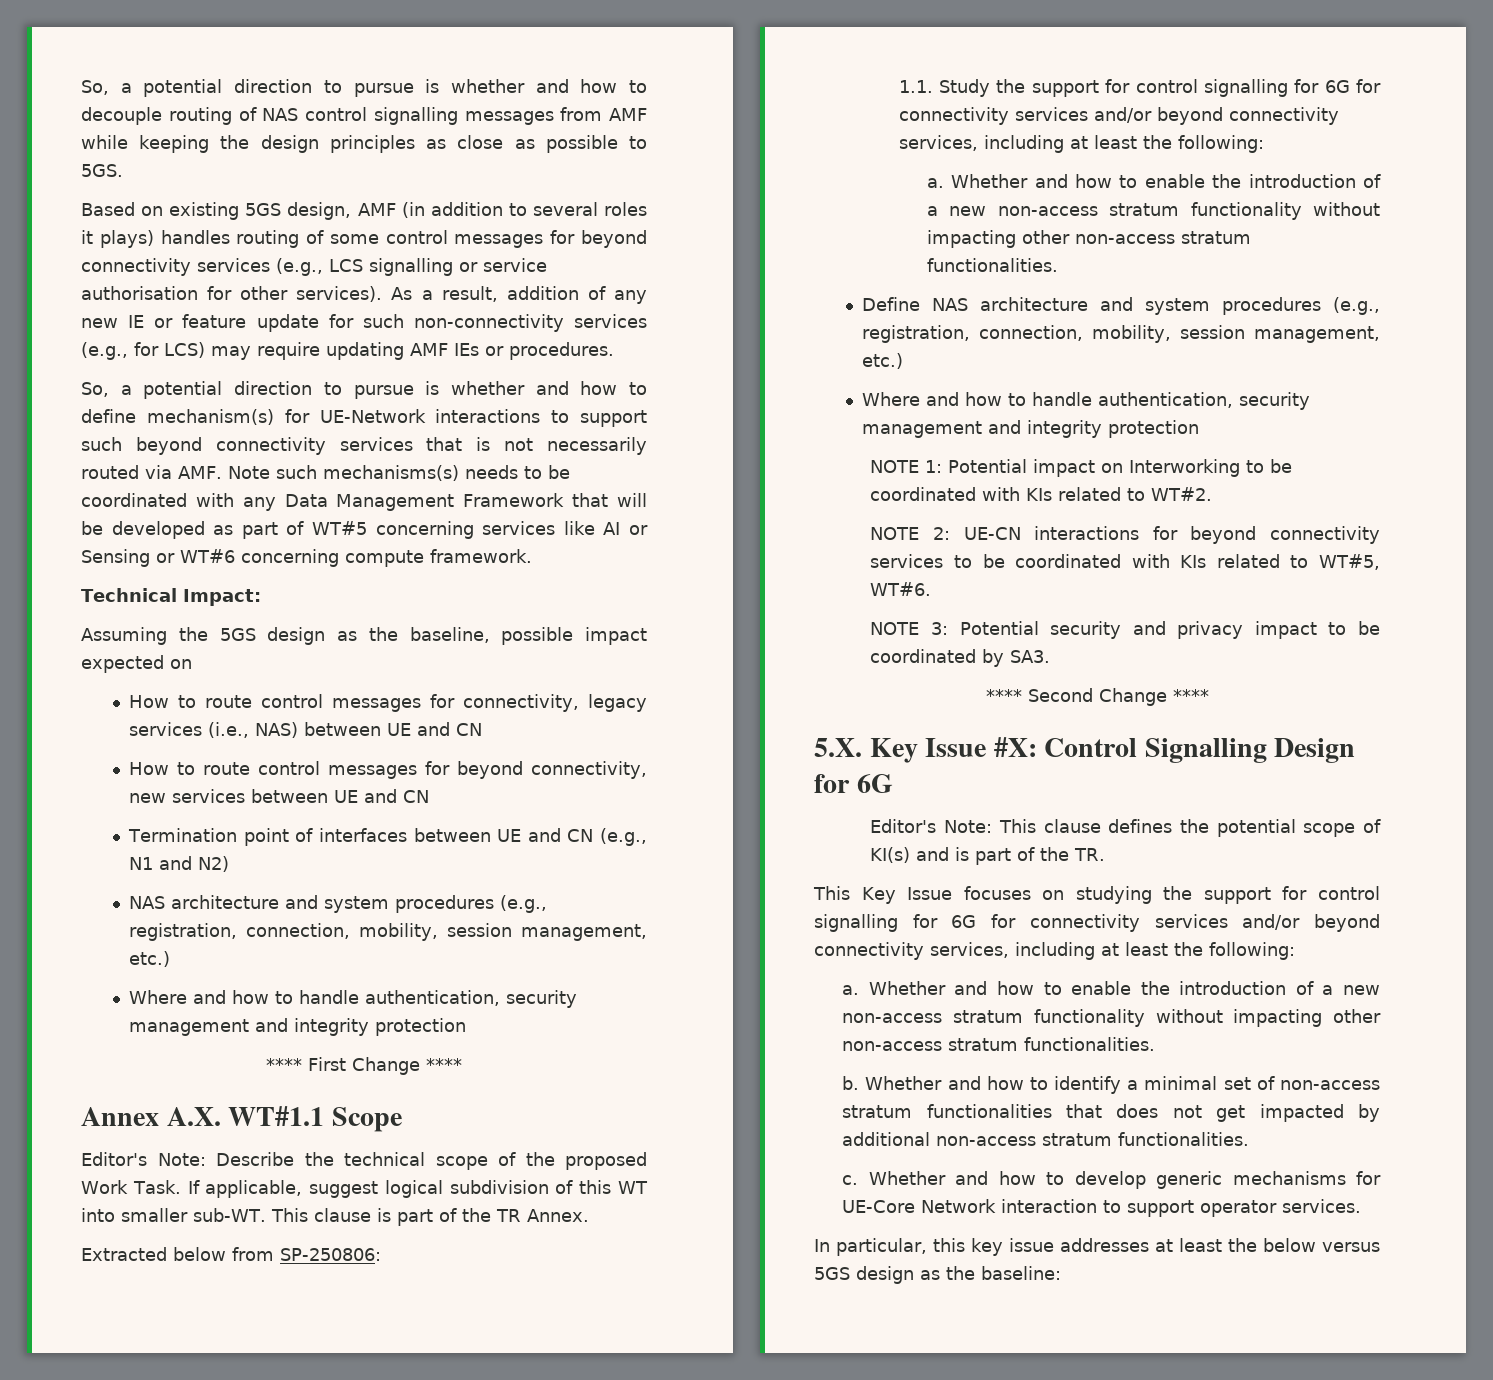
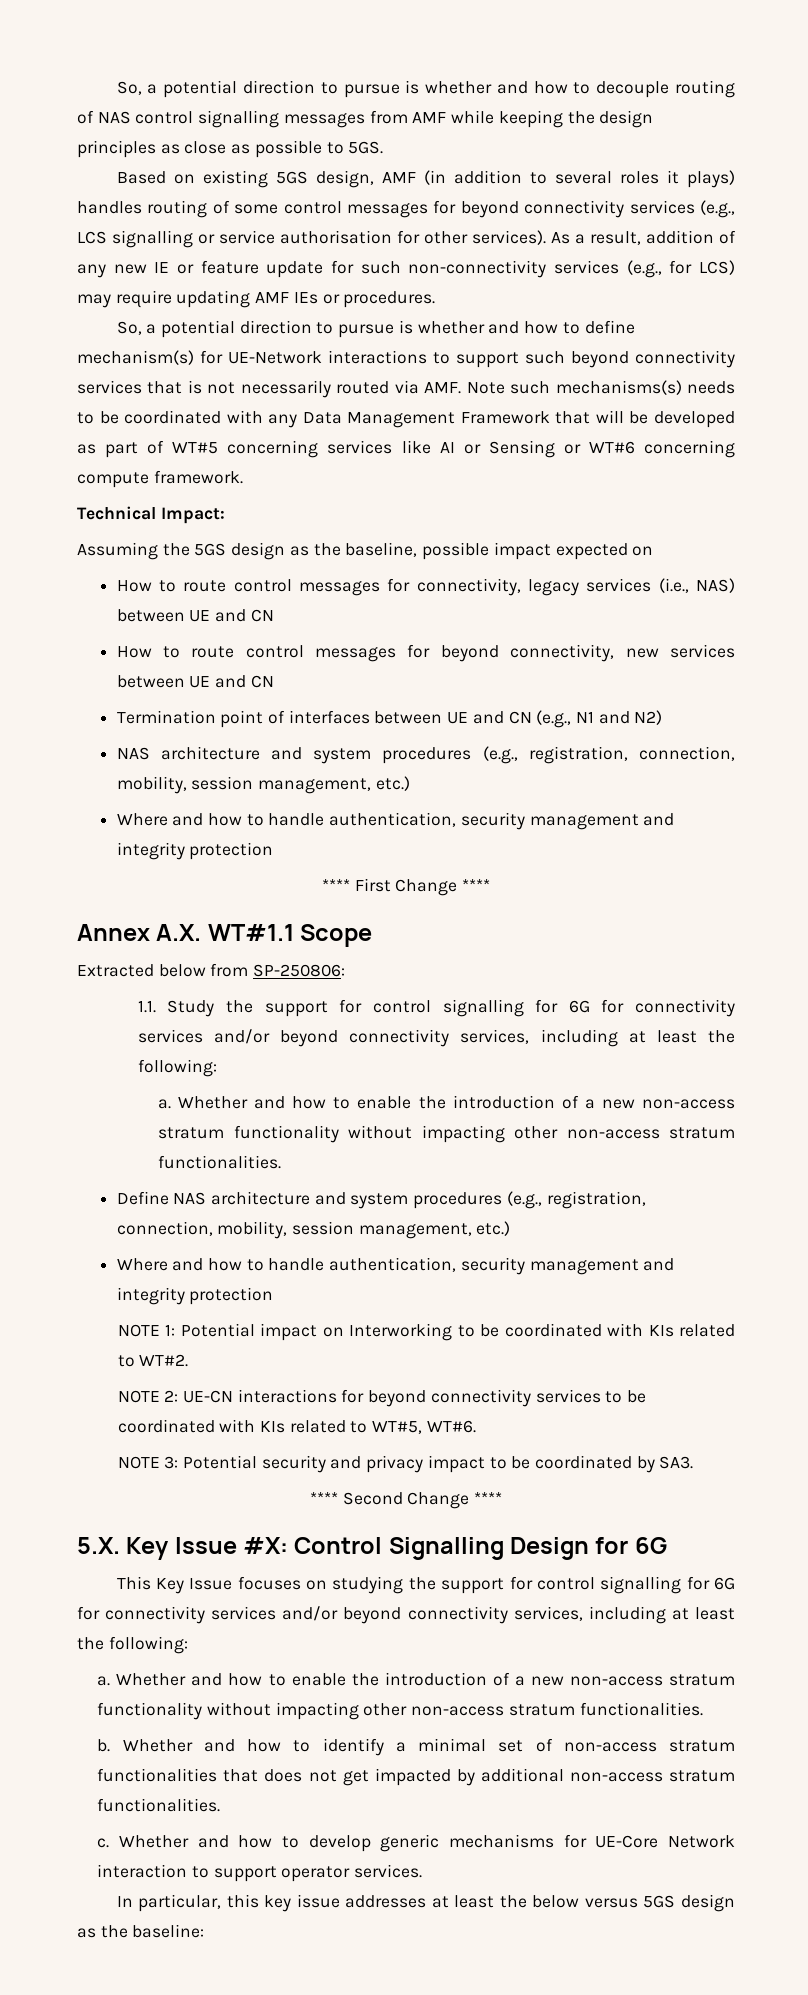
- Editor's Note: Describe the technical scope of the proposed Work Task. If applicable, suggest logical subdivision of this WT into smaller sub-WT. This clause is part of the TR Annex.
- Editor's Note: This clause defines the potential scope of KI(s) and is part of the TR.

